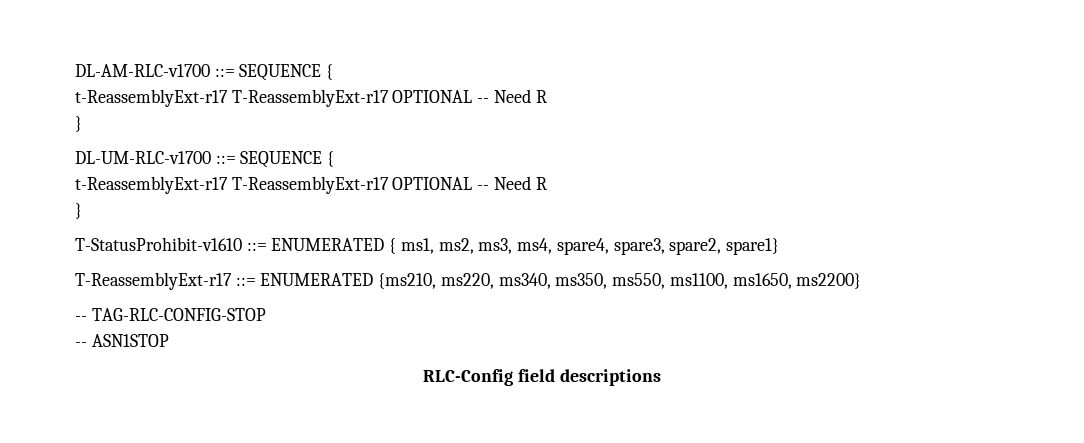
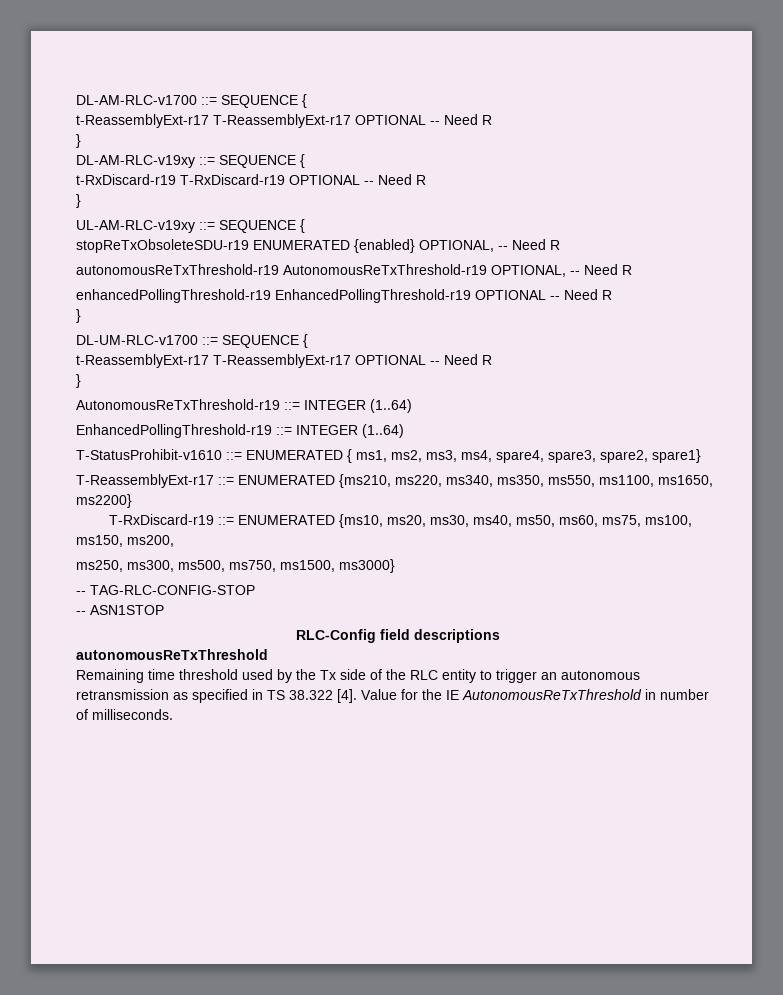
+ DL-AM-RLC-v19xy ::= SEQUENCE {
+ t-RxDiscard-r19 T-RxDiscard-r19 OPTIONAL -- Need R
+ }
+ UL-AM-RLC-v19xy ::= SEQUENCE {
+ stopReTxObsoleteSDU-r19 ENUMERATED {enabled} OPTIONAL, -- Need R
+ autonomousReTxThreshold-r19 AutonomousReTxThreshold-r19 OPTIONAL, -- Need R
+ enhancedPollingThreshold-r19 EnhancedPollingThreshold-r19 OPTIONAL -- Need R
+ }
+ AutonomousReTxThreshold-r19 ::= INTEGER (1..64)
+ EnhancedPollingThreshold-r19 ::= INTEGER (1..64)
+ T-RxDiscard-r19 ::= ENUMERATED {ms10, ms20, ms30, ms40, ms50, ms60, ms75, ms100, ms150, ms200,
+ ms250, ms300, ms500, ms750, ms1500, ms3000}
+ autonomousReTxThreshold
+ Remaining time threshold used by the Tx side of the RLC entity to trigger an autonomous retransmission as specified in TS 38.322 [4]. Value for the IE AutonomousReTxThreshold in number of milliseconds.

